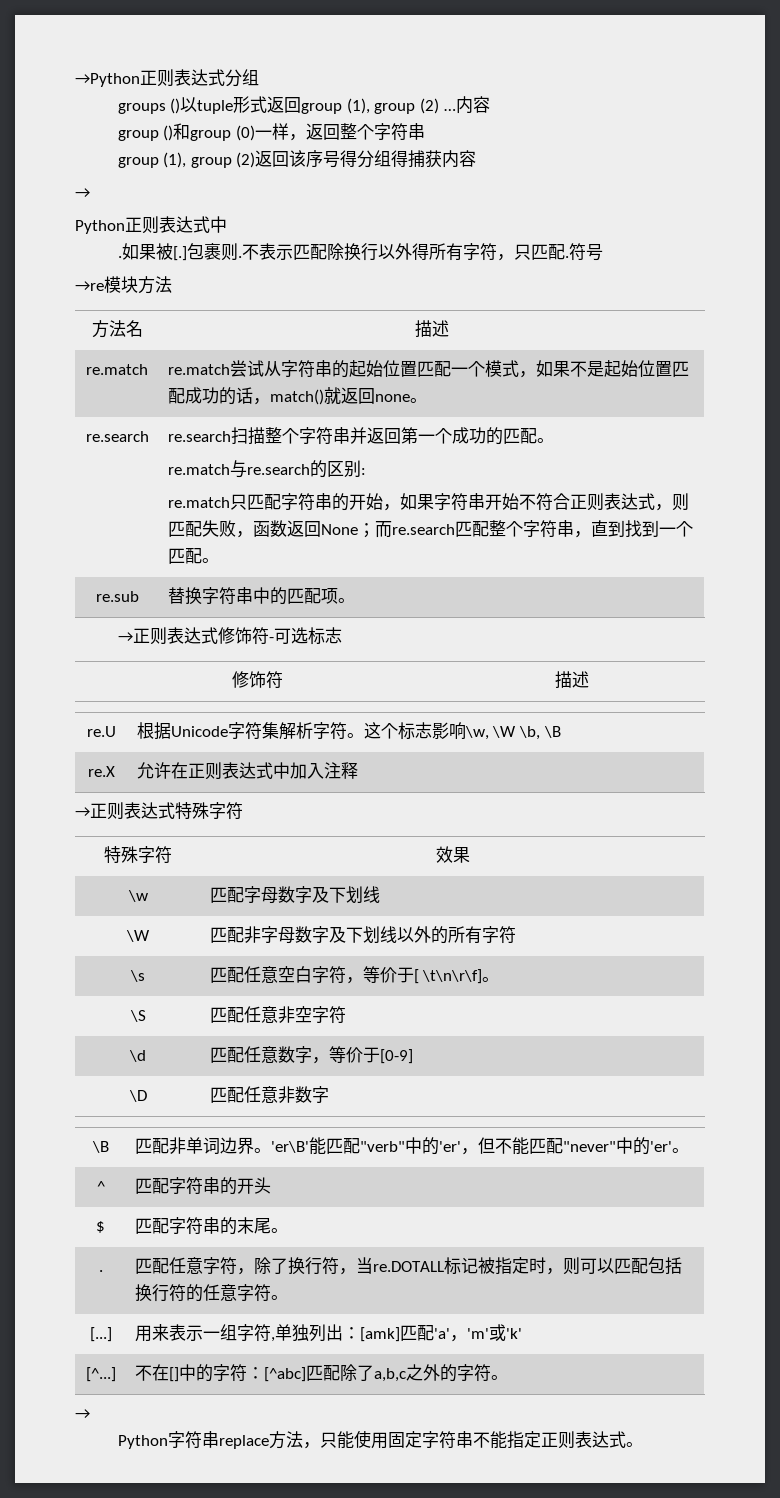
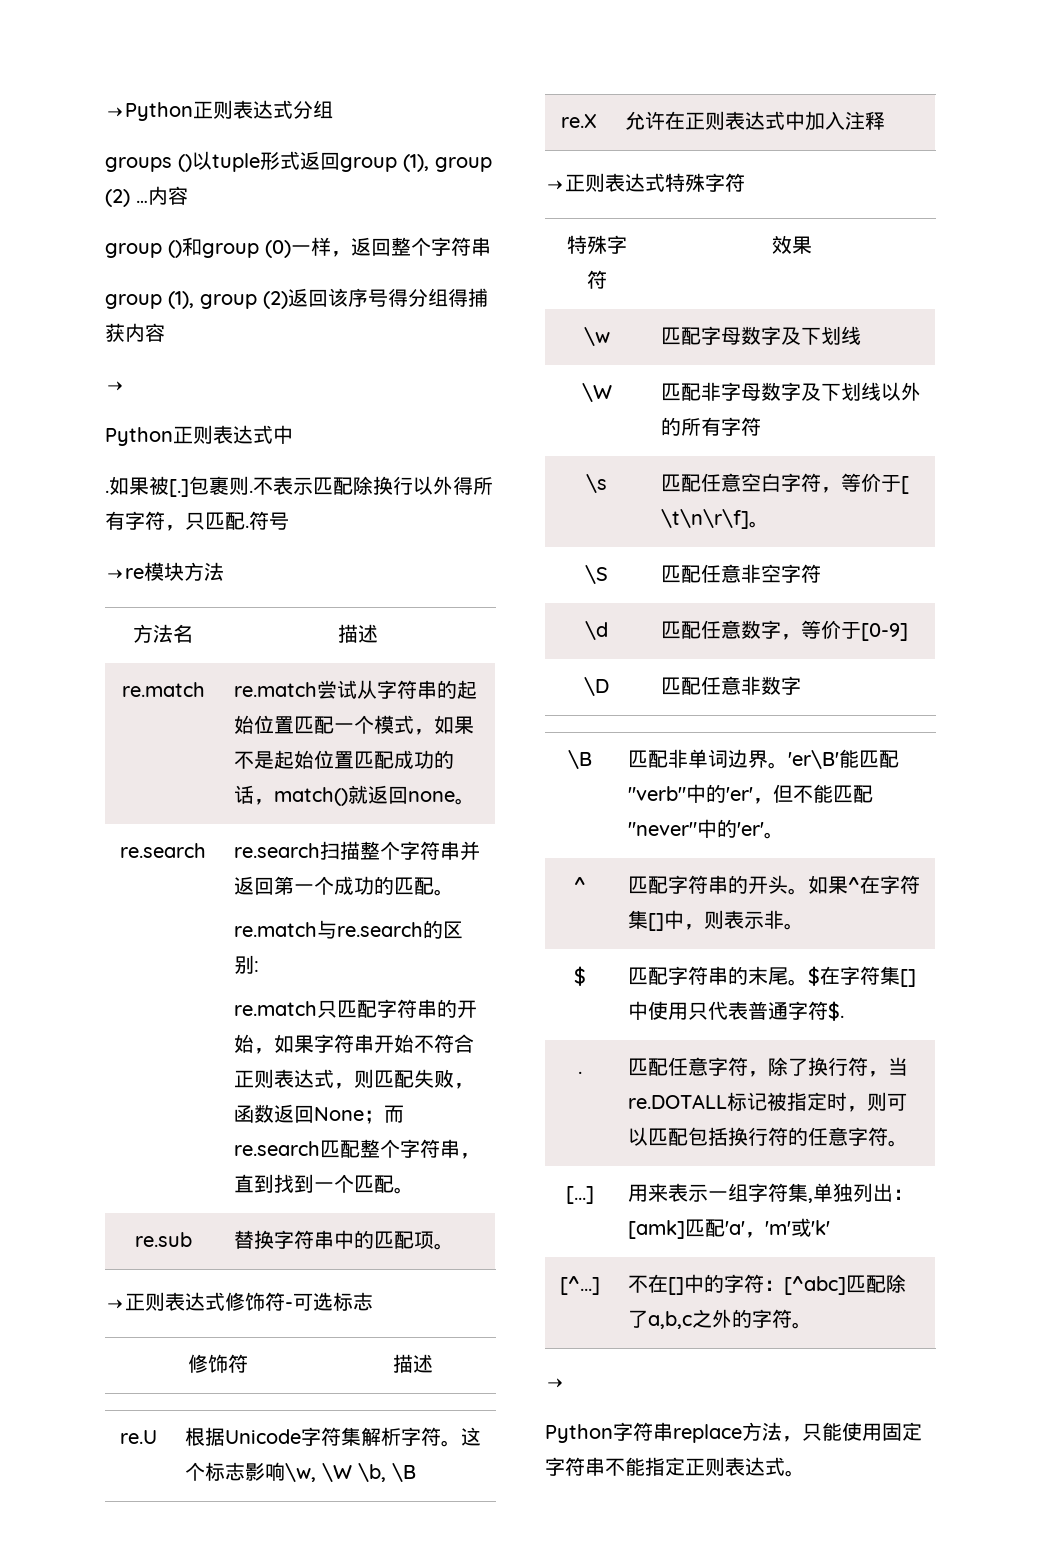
- ^ | 匹配字符串的开头
+ ^ | 匹配字符串的开头。如果^在字符集[]中，则表示非。
- $ | 匹配字符串的末尾。
+ $ | 匹配字符串的末尾。$在字符集[]中使用只代表普通字符$.
- [...] | 用来表示一组字符,单独列出：[amk]匹配'a'，'m'或'k'
+ [...] | 用来表示一组字符集,单独列出：[amk]匹配'a'，'m'或'k'

